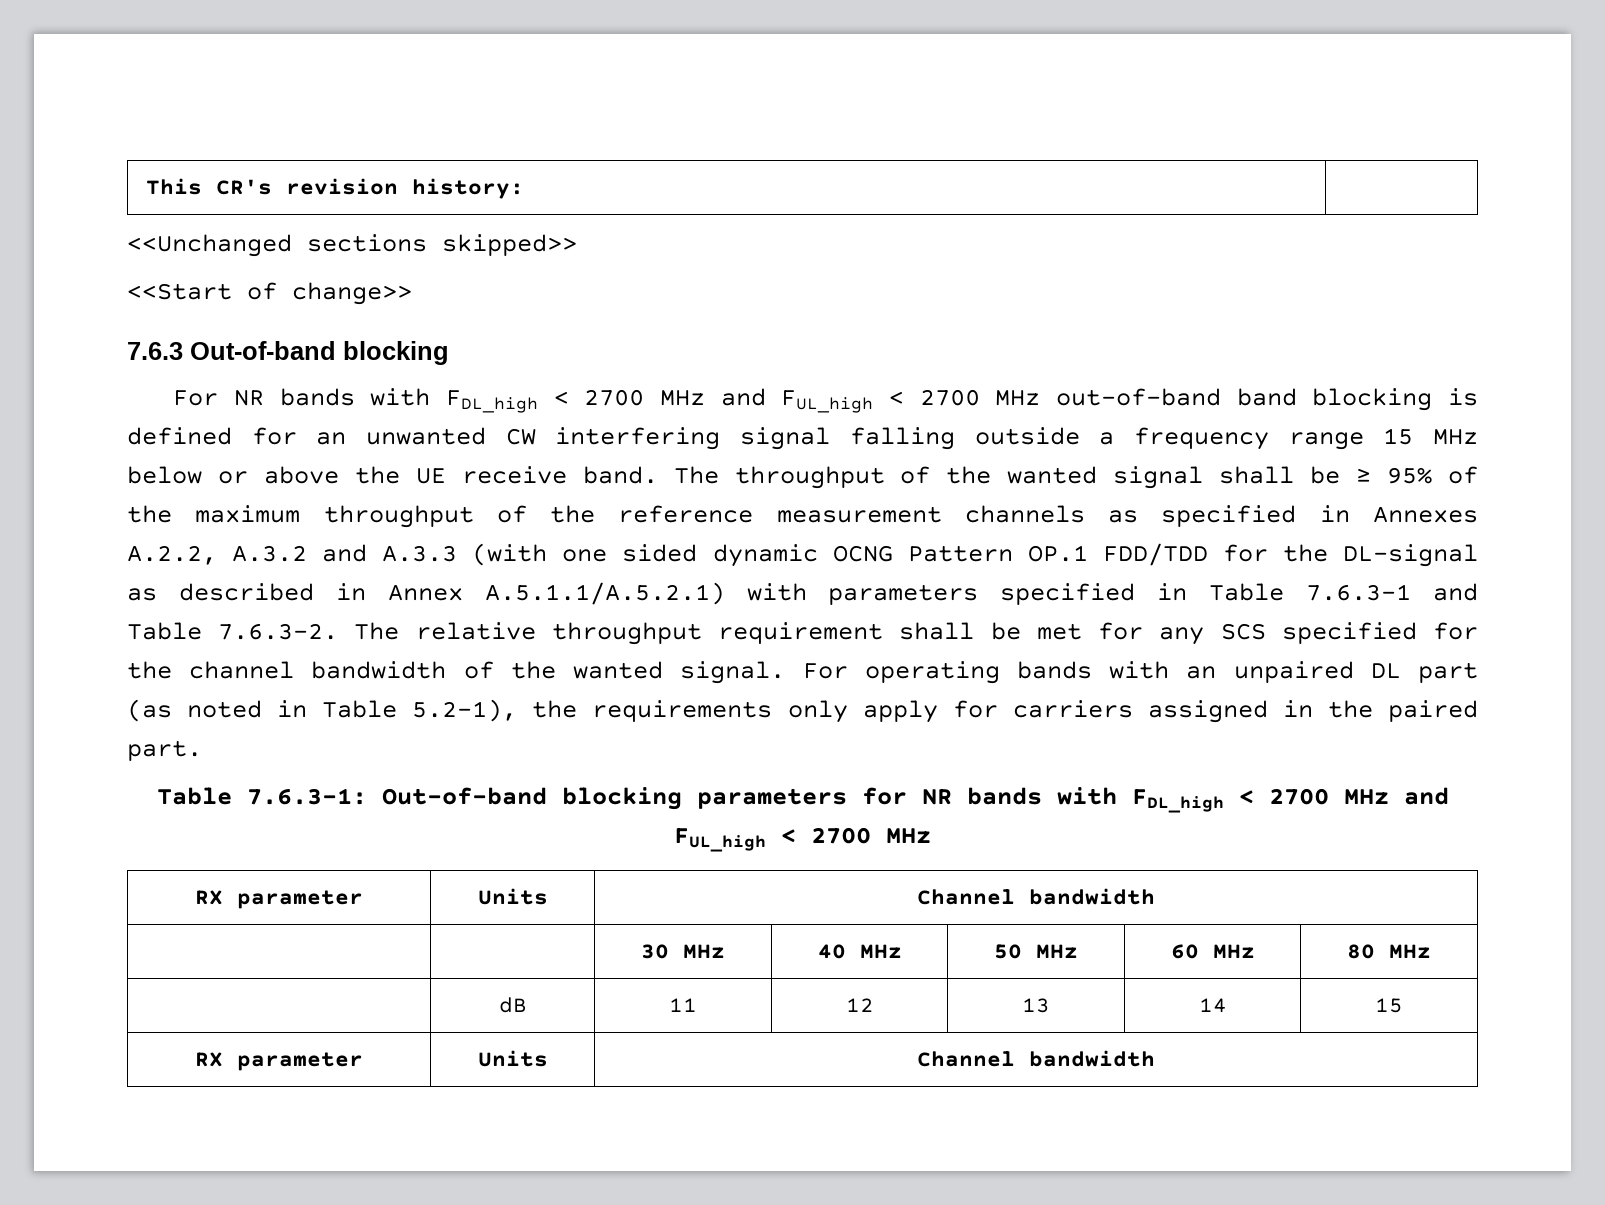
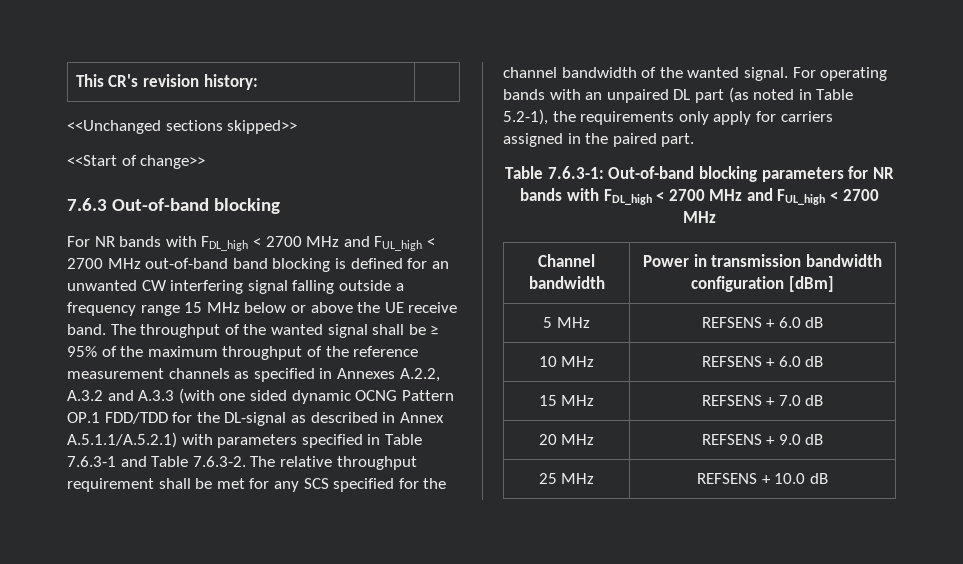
  Table 7.6.3-1: Out-of-band blocking parameters for NR bands with FDL_high < 2700 MHz and FUL_high < 2700 MHz
- RX parameter | Units | Channel bandwidth
- | | 30 MHz | 40 MHz | 50 MHz | 60 MHz | 80 MHz
- | dB | 11 | 12 | 13 | 14 | 15
- RX parameter | Units | Channel bandwidth
+ Channel bandwidth | Power in transmission bandwidth configuration [dBm]
+ 5 MHz | REFSENS + 6.0 dB
+ 10 MHz | REFSENS + 6.0 dB
+ 15 MHz | REFSENS + 7.0 dB
+ 20 MHz | REFSENS + 9.0 dB
+ 25 MHz | REFSENS + 10.0 dB

